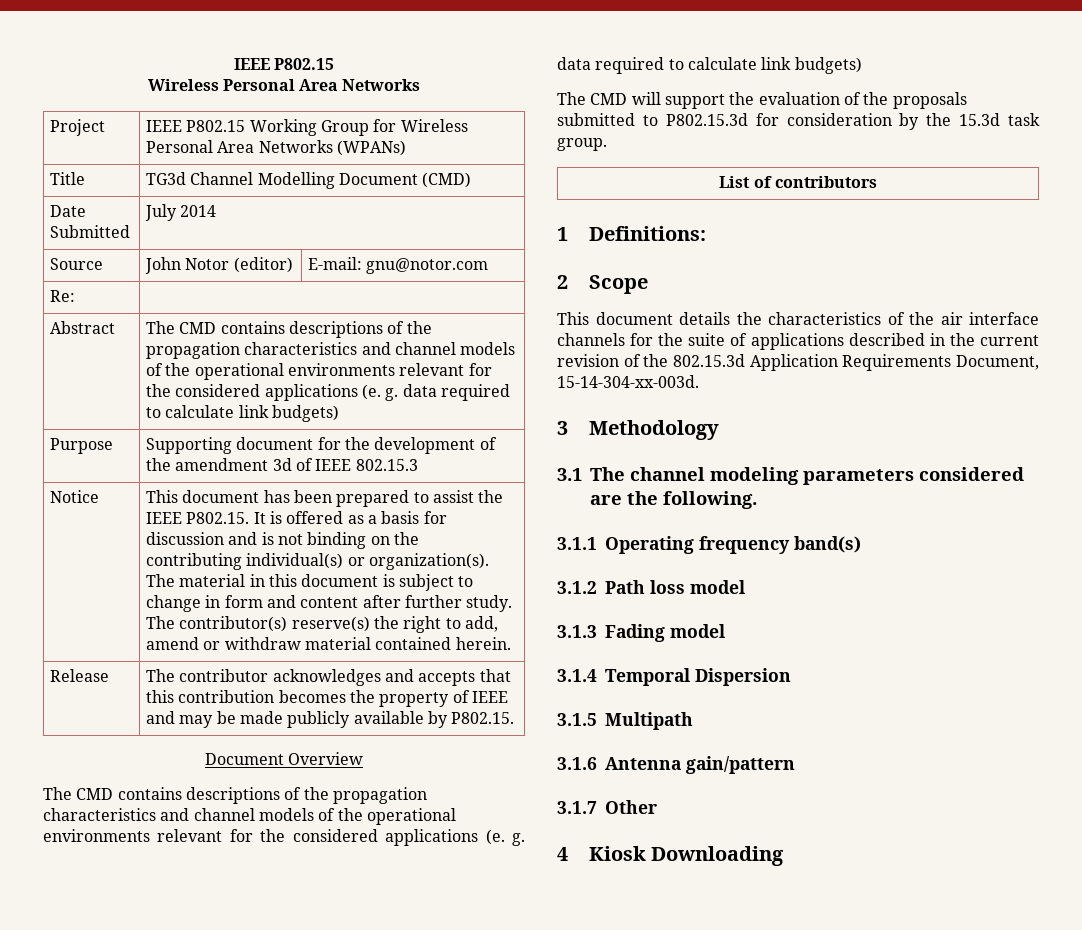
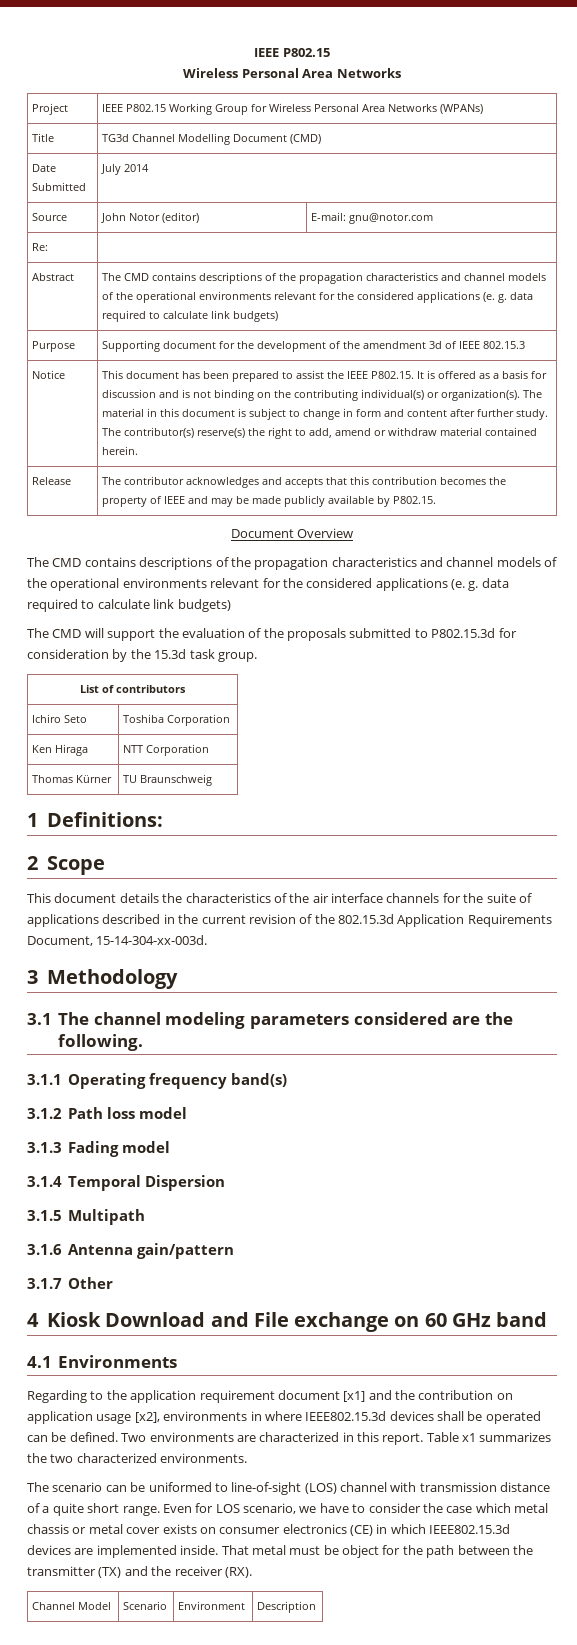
+ Ichiro Seto | Toshiba Corporation
+ Ken Hiraga | NTT Corporation
+ Thomas Kürner | TU Braunschweig
- 4 Kiosk Downloading
+ 4 Kiosk Download and File exchange on 60 GHz band
+ 4.1 Environments
+ Regarding to the application requirement document [x1] and the contribution on application usage [x2], environments in where IEEE802.15.3d devices shall be operated can be defined. Two environments are characterized in this report. Table x1 summarizes the two characterized environments.
+ The scenario can be uniformed to line-of-sight (LOS) channel with transmission distance of a quite short range. Even for LOS scenario, we have to consider the case which metal chassis or metal cover exists on consumer electronics (CE) in which IEEE802.15.3d devices are implemented inside. That metal must be object for the path between the transmitter (TX) and the receiver (RX).
+ Channel Model | Scenario | Environment | Description

